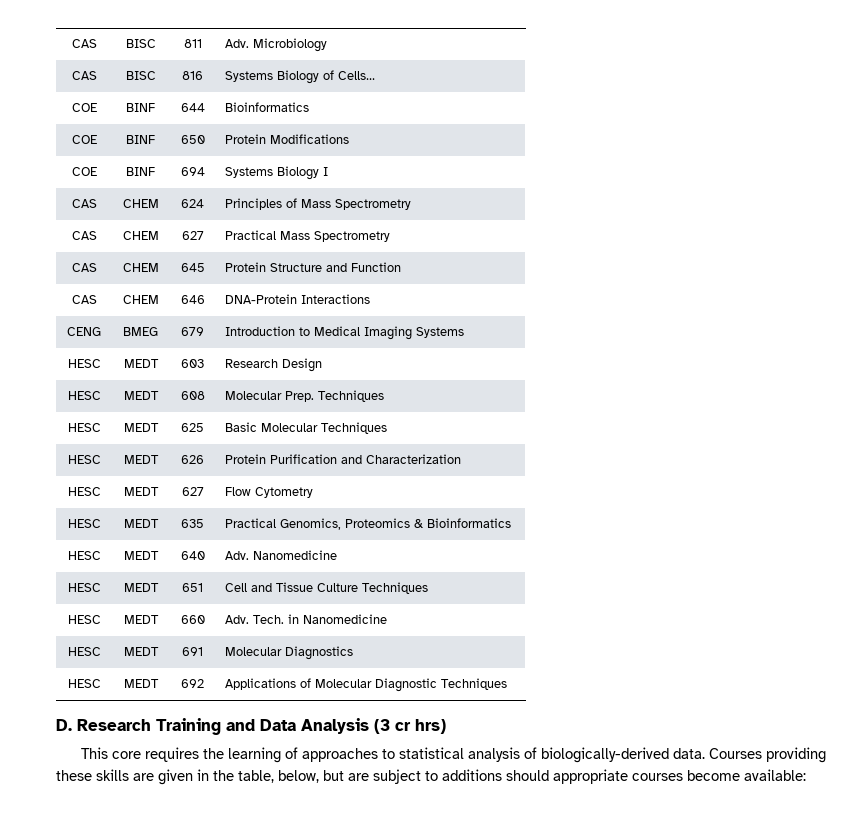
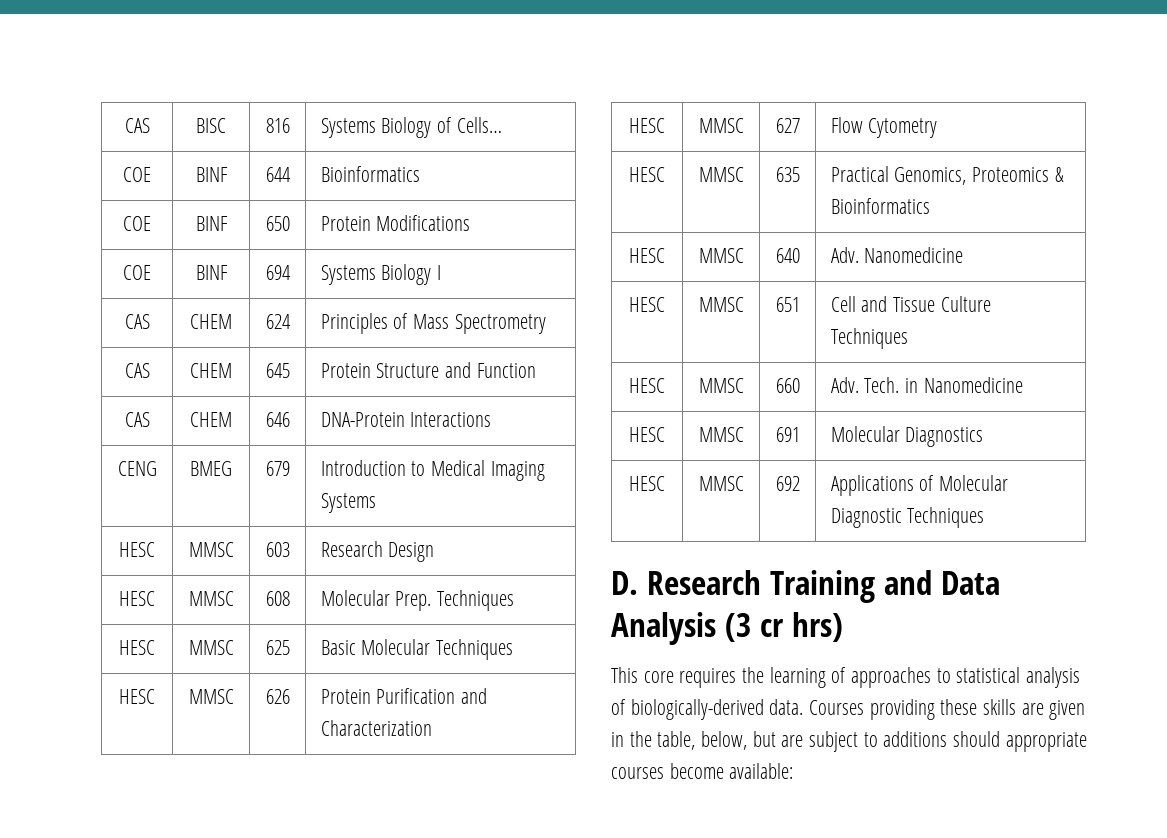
- CAS | BISC | 811 | Adv. Microbiology
- CAS | CHEM | 627 | Practical Mass Spectrometry
- HESC | MEDT | 603 | Research Design
+ HESC | MMSC | 603 | Research Design
- HESC | MEDT | 608 | Molecular Prep. Techniques
+ HESC | MMSC | 608 | Molecular Prep. Techniques
- HESC | MEDT | 625 | Basic Molecular Techniques
+ HESC | MMSC | 625 | Basic Molecular Techniques
- HESC | MEDT | 626 | Protein Purification and Characterization
+ HESC | MMSC | 626 | Protein Purification and Characterization
- HESC | MEDT | 627 | Flow Cytometry
+ HESC | MMSC | 627 | Flow Cytometry
- HESC | MEDT | 635 | Practical Genomics, Proteomics & Bioinformatics
+ HESC | MMSC | 635 | Practical Genomics, Proteomics & Bioinformatics
- HESC | MEDT | 640 | Adv. Nanomedicine
+ HESC | MMSC | 640 | Adv. Nanomedicine
- HESC | MEDT | 651 | Cell and Tissue Culture Techniques
+ HESC | MMSC | 651 | Cell and Tissue Culture Techniques
- HESC | MEDT | 660 | Adv. Tech. in Nanomedicine
+ HESC | MMSC | 660 | Adv. Tech. in Nanomedicine
- HESC | MEDT | 691 | Molecular Diagnostics
+ HESC | MMSC | 691 | Molecular Diagnostics
- HESC | MEDT | 692 | Applications of Molecular Diagnostic Techniques
+ HESC | MMSC | 692 | Applications of Molecular Diagnostic Techniques

